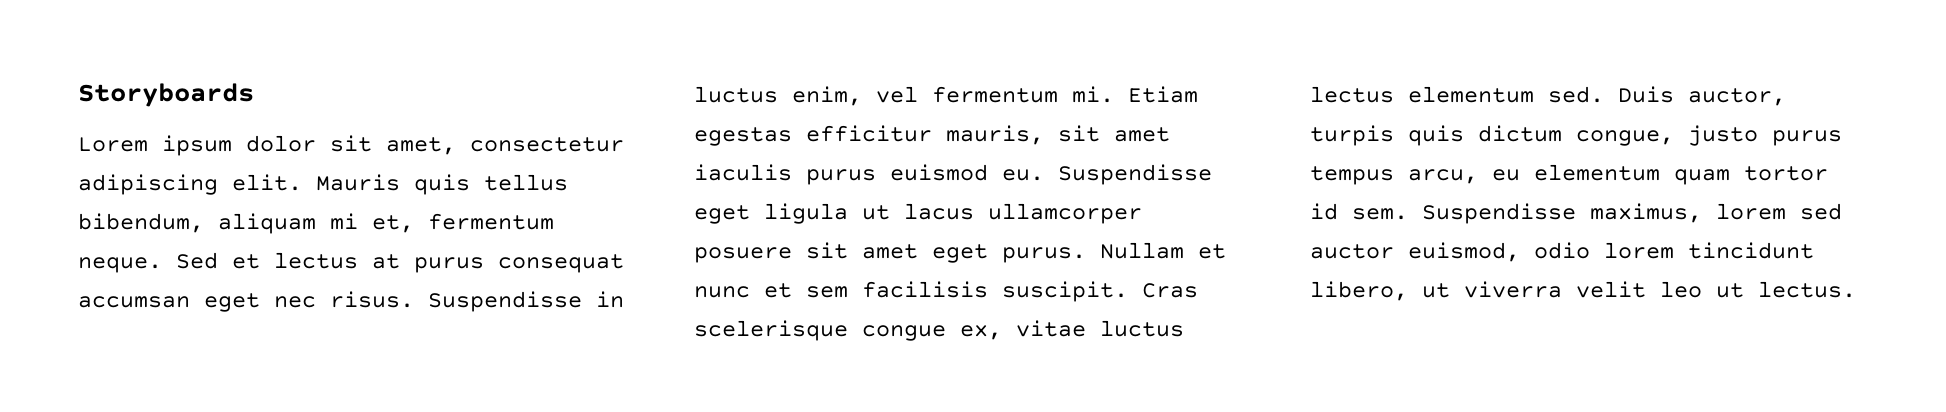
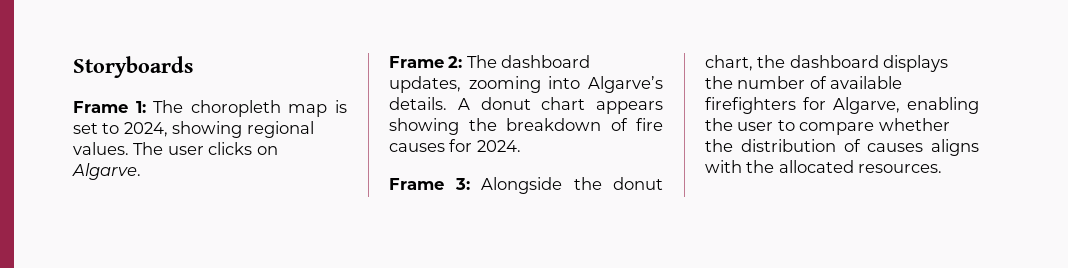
- Lorem ipsum dolor sit amet, consectetur adipiscing elit. Mauris quis tellus bibendum, aliquam mi et, fermentum neque. Sed et lectus at purus consequat accumsan eget nec risus. Suspendisse in luctus enim, vel fermentum mi. Etiam egestas efficitur mauris, sit amet iaculis purus euismod eu. Suspendisse eget ligula ut lacus ullamcorper posuere sit amet eget purus. Nullam et nunc et sem facilisis suscipit. Cras scelerisque congue ex, vitae luctus lectus elementum sed. Duis auctor, turpis quis dictum congue, justo purus tempus arcu, eu elementum quam tortor id sem. Suspendisse maximus, lorem sed auctor euismod, odio lorem tincidunt libero, ut viverra velit leo ut lectus.
+ Frame 1: The choropleth map is set to 2024, showing regional values. The user clicks on Algarve.
+ Frame 2: The dashboard updates, zooming into Algarve’s details. A donut chart appears showing the breakdown of fire causes for 2024.
+ Frame 3: Alongside the donut chart, the dashboard displays the number of available firefighters for Algarve, enabling the user to compare whether the distribution of causes aligns with the allocated resources.

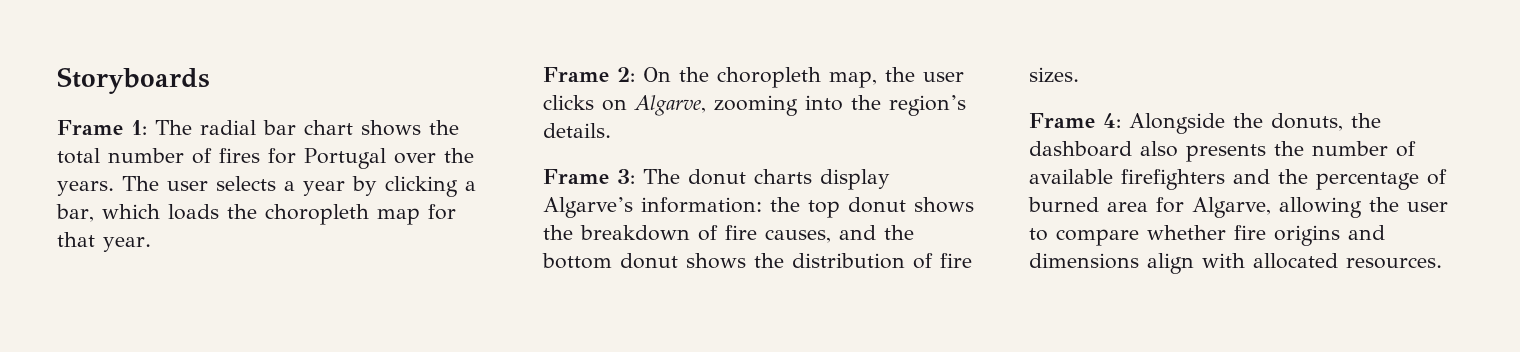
- Frame 1: The choropleth map is set to 2024, showing regional values. The user clicks on Algarve.
- Frame 2: The dashboard updates, zooming into Algarve’s details. A donut chart appears showing the breakdown of fire causes for 2024.
- Frame 3: Alongside the donut chart, the dashboard displays the number of available firefighters for Algarve, enabling the user to compare whether the distribution of causes aligns with the allocated resources.
+ Frame 1: The radial bar chart shows the total number of fires for Portugal over the years. The user selects a year by clicking a bar, which loads the choropleth map for that year.
+ Frame 2: On the choropleth map, the user clicks on Algarve, zooming into the region’s details.
+ Frame 3: The donut charts display Algarve’s information: the top donut shows the breakdown of fire causes, and the bottom donut shows the distribution of fire sizes.
+ Frame 4: Alongside the donuts, the dashboard also presents the number of available firefighters and the percentage of burned area for Algarve, allowing the user to compare whether fire origins and dimensions align with allocated resources.

